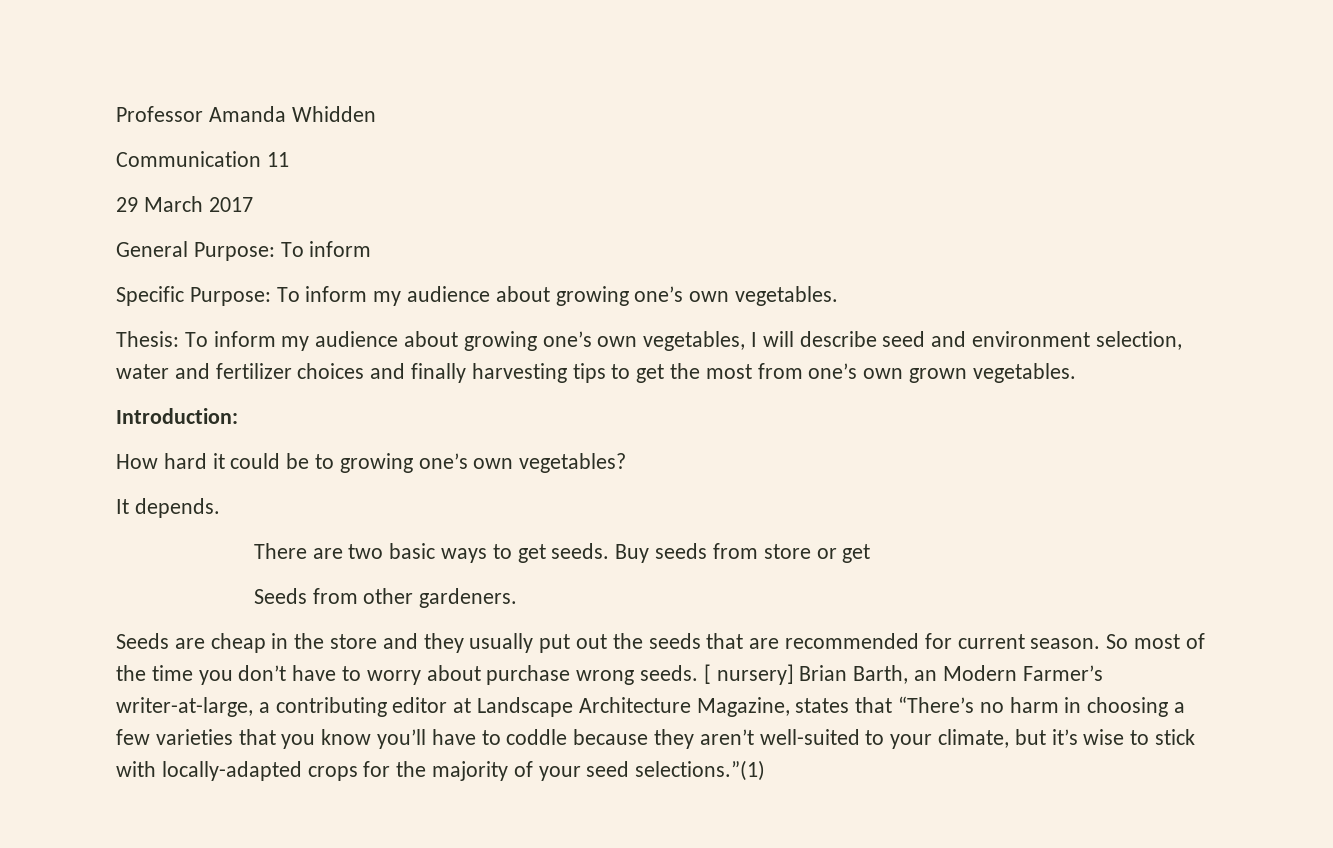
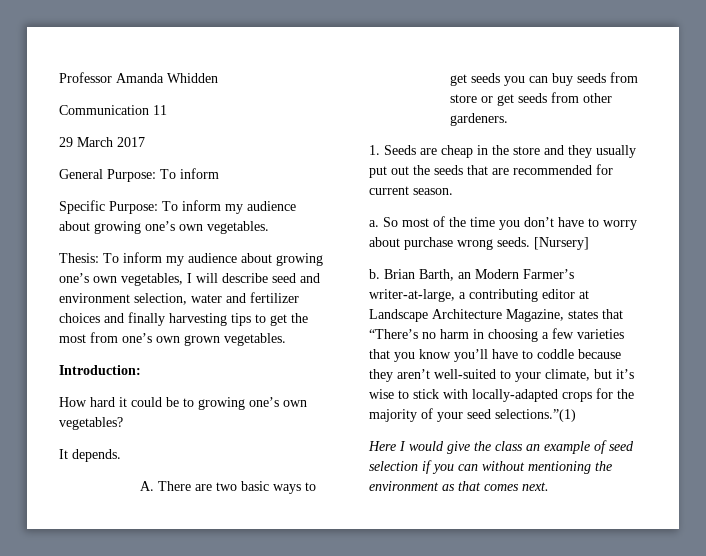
- There are two basic ways to get seeds. Buy seeds from store or get
- Seeds from other gardeners.
+ A. There are two basic ways to get seeds you can buy seeds from store or get seeds from other gardeners.
- Seeds are cheap in the store and they usually put out the seeds that are recommended for current season.
+ 1. Seeds are cheap in the store and they usually put out the seeds that are recommended for current season.
+ a.
- [ nursery] Brian Barth, an Modern Farmer’s writer-at-large, a contributing editor at Landscape Architecture Magazine, states that “There’s no harm in choosing a few varieties that you know you’ll have to coddle because they aren’t well-suited to your climate, but it’s wise to stick with locally-adapted crops for the majority of your seed selections.”(1)
+ [Nursery]
+ b. Brian Barth, an Modern Farmer’s writer-at-large, a contributing editor at Landscape Architecture Magazine, states that “There’s no harm in choosing a few varieties that you know you’ll have to coddle because they aren’t well-suited to your climate, but it’s wise to stick with locally-adapted crops for the majority of your seed selections.”(1)
+ Here I would give the class an example of seed selection if you can without mentioning the environment as that comes next.

